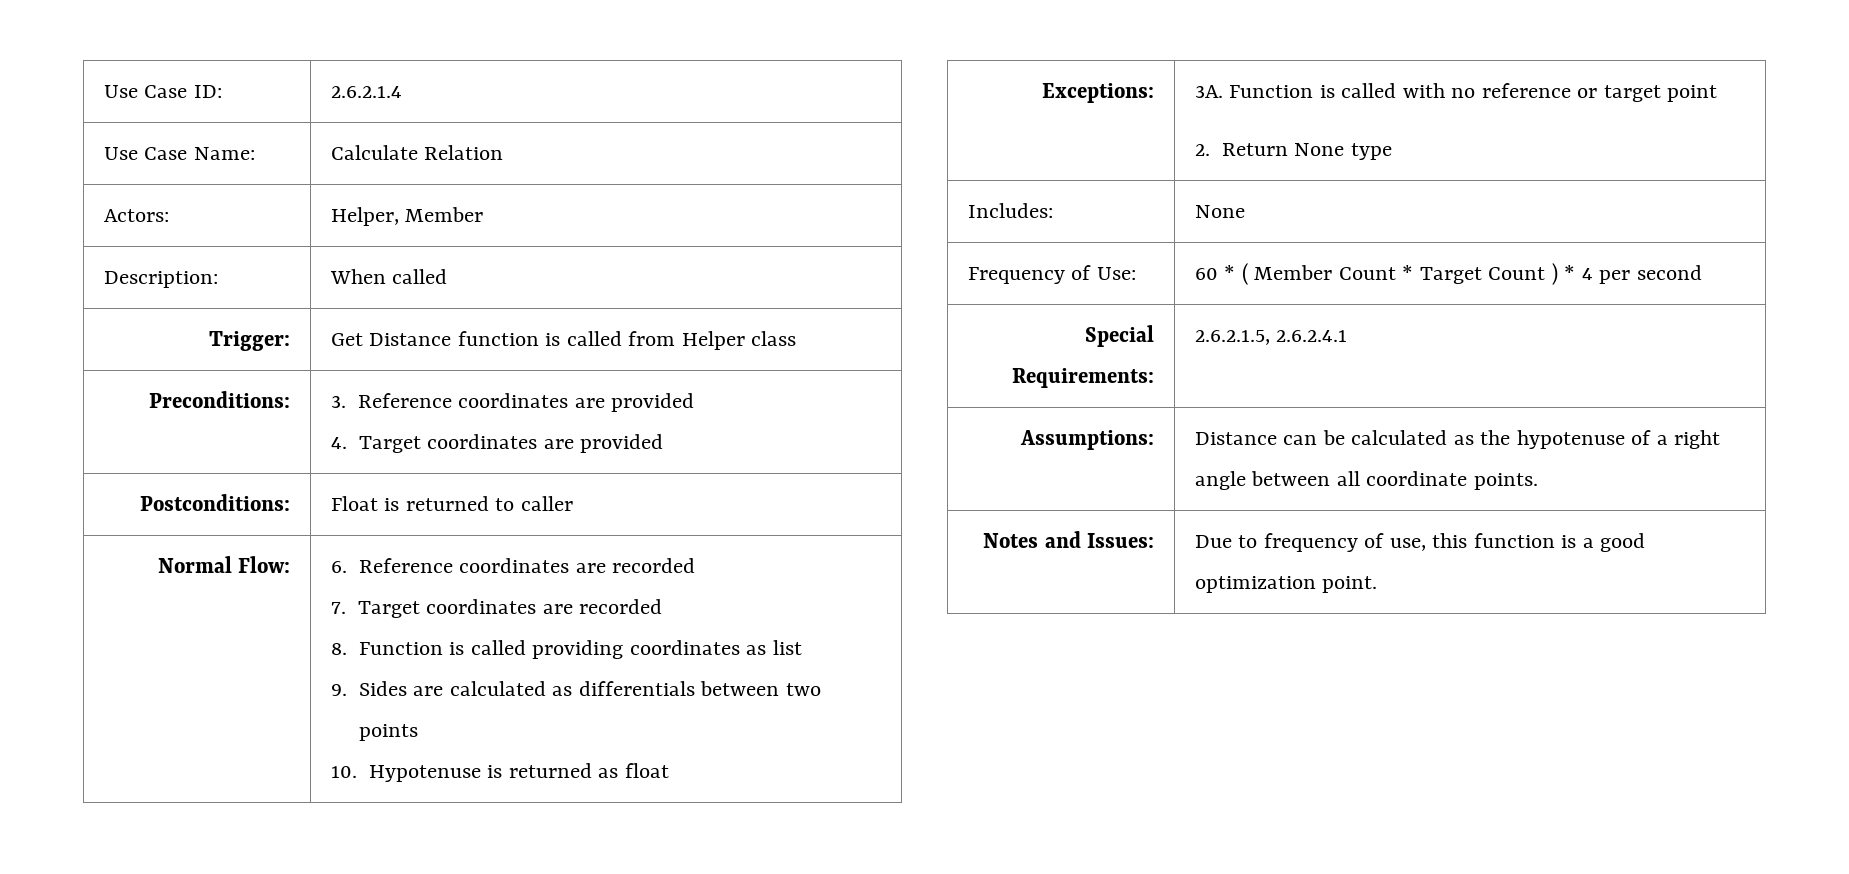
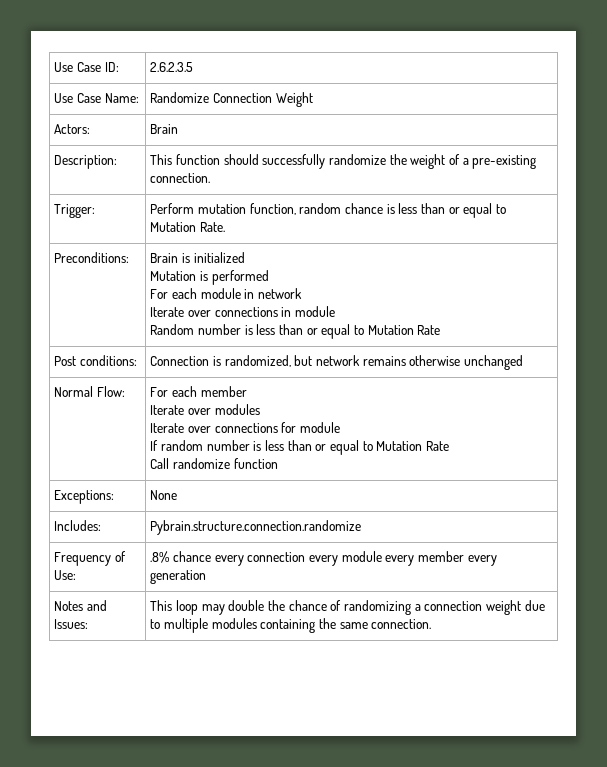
- Use Case ID: | 2.6.2.1.4
+ Use Case ID: | 2.6.2.3.5
- Use Case Name: | Calculate Relation
+ Use Case Name: | Randomize Connection Weight
- Actors: | Helper, Member
+ Actors: | Brain
- Description: | When called
- Trigger: | Get Distance function is called from Helper class
- Preconditions: | 3. Reference coordinates are provided
- 4. Target coordinates are provided
- Postconditions: | Float is returned to caller
- Normal Flow: | 6. Reference coordinates are recorded
- 7. Target coordinates are recorded
- 8. Function is called providing coordinates as list
- 9. Sides are calculated as differentials between two points
- 10. Hypotenuse is returned as float
- Exceptions: | 3A. Function is called with no reference or target point
- 2. Return None type
+ Description: | This function should successfully randomize the weight of a pre-existing connection.
+ Trigger: | Perform mutation function, random chance is less than or equal to Mutation Rate.
+ Preconditions: | Brain is initialized
+ Mutation is performed
+ For each module in network
+ Iterate over connections in module
+ Random number is less than or equal to Mutation Rate
+ Post conditions: | Connection is randomized, but network remains otherwise unchanged
+ Normal Flow: | For each member
+ Iterate over modules
+ Iterate over connections for module
+ If random number is less than or equal to Mutation Rate
+ Call randomize function
+ Exceptions: | None
- Includes: | None
+ Includes: | Pybrain.structure.connection.randomize
- Frequency of Use: | 60 * ( Member Count * Target Count ) * 4 per second
- Special Requirements: | 2.6.2.1.5, 2.6.2.4.1
- Assumptions: | Distance can be calculated as the hypotenuse of a right angle between all coordinate points.
- Notes and Issues: | Due to frequency of use, this function is a good optimization point.
+ Frequency of Use: | .8% chance every connection every module every member every generation
+ Notes and Issues: | This loop may double the chance of randomizing a connection weight due to multiple modules containing the same connection.

